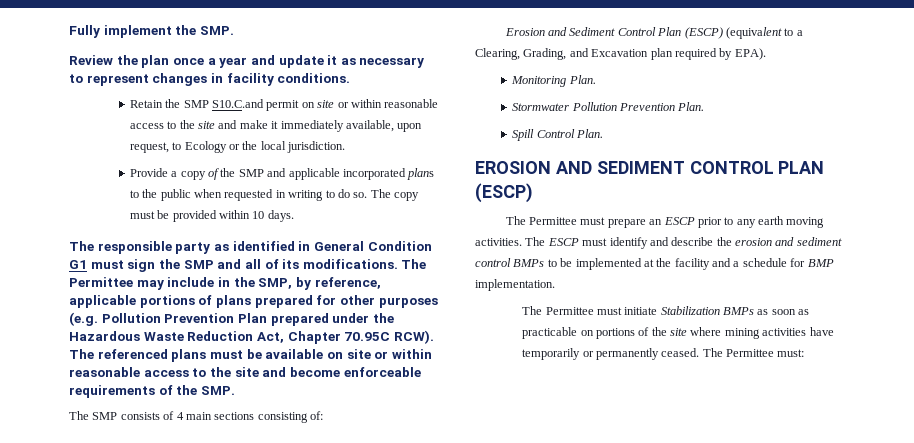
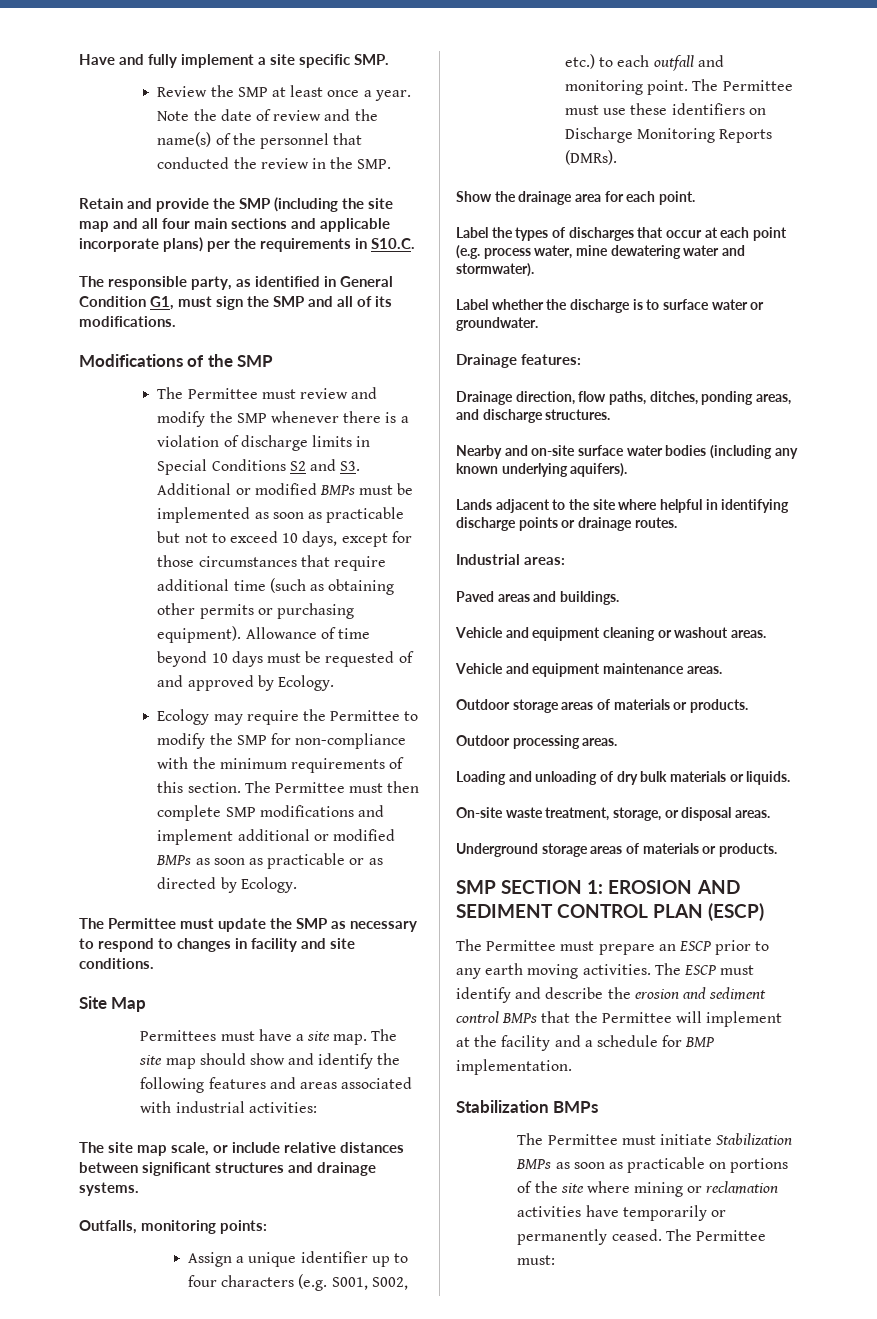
- Fully implement the SMP.
- Review the plan once a year and update it as necessary to represent changes in facility conditions.
- Retain the SMP S10.C.and permit on site or within reasonable access to the site and make it immediately available, upon request, to Ecology or the local jurisdiction.
- Provide a copy of the SMP and applicable incorporated plans to the public when requested in writing to do so. The copy must be provided within 10 days.
+ Have and fully implement a site specific SMP.
+ Review the SMP at least once a year. Note the date of review and the name(s) of the personnel that conducted the review in the SMP.
+ Retain and provide the SMP (including the site map and all four main sections and applicable incorporate plans) per the requirements in S10.C.
- The responsible party as identified in General Condition G1 must sign the SMP and all of its modifications. The Permittee may include in the SMP, by reference, applicable portions of plans prepared for other purposes (e.g. Pollution Prevention Plan prepared under the Hazardous Waste Reduction Act, Chapter 70.95C RCW). The referenced plans must be available on site or within reasonable access to the site and become enforceable requirements of the SMP.
- The SMP consists of 4 main sections consisting of:
- Erosion and Sediment Control Plan (ESCP) (equivalent to a Clearing, Grading, and Excavation plan required by EPA).
- Monitoring Plan.
- Stormwater Pollution Prevention Plan.
- Spill Control Plan.
- EROSION AND SEDIMENT CONTROL PLAN (ESCP)
+ The responsible party, as identified in General Condition G1, must sign the SMP and all of its modifications.
+ Modifications of the SMP
+ The Permittee must review and modify the SMP whenever there is a violation of discharge limits in Special Conditions S2 and S3. Additional or modified BMPs must be implemented as soon as practicable but not to exceed 10 days, except for those circumstances that require additional time (such as obtaining other permits or purchasing equipment). Allowance of time beyond 10 days must be requested of and approved by Ecology.
+ Ecology may require the Permittee to modify the SMP for non-compliance with the minimum requirements of this section. The Permittee must then complete SMP modifications and implement additional or modified BMPs as soon as practicable or as directed by Ecology.
+ The Permittee must update the SMP as necessary to respond to changes in facility and site conditions.
+ Site Map
+ Permittees must have a site map. The site map should show and identify the following features and areas associated with industrial activities:
+ The site map scale, or include relative distances between significant structures and drainage systems.
+ Outfalls, monitoring points:
+ Assign a unique identifier up to four characters (e.g. S001, S002, etc.) to each outfall and monitoring point. The Permittee must use these identifiers on Discharge Monitoring Reports (DMRs).
+ Show the drainage area for each point.
+ Label the types of discharges that occur at each point (e.g. process water, mine dewatering water and stormwater).
+ Label whether the discharge is to surface water or groundwater.
+ Drainage features:
+ Drainage direction, flow paths, ditches, ponding areas, and discharge structures.
+ Nearby and on-site surface water bodies (including any known underlying aquifers).
+ Lands adjacent to the site where helpful in identifying discharge points or drainage routes.
+ Industrial areas:
+ Paved areas and buildings.
+ Vehicle and equipment cleaning or washout areas.
+ Vehicle and equipment maintenance areas.
+ Outdoor storage areas of materials or products.
+ Outdoor processing areas.
+ Loading and unloading of dry bulk materials or liquids.
+ On-site waste treatment, storage, or disposal areas.
+ Underground storage areas of materials or products.
+ SMP SECTION 1: EROSION AND SEDIMENT CONTROL PLAN (ESCP)
- The ESCP must identify and describe the erosion and sediment control BMPs to be implemented at the facility and a schedule for BMP implementation.
+ The ESCP must identify and describe the erosion and sediment control BMPs that the Permittee will implement at the facility and a schedule for BMP implementation.
+ Stabilization BMPs
- The Permittee must initiate Stabilization BMPs as soon as practicable on portions of the site where mining activities have temporarily or permanently ceased.
+ The Permittee must initiate Stabilization BMPs as soon as practicable on portions of the site where mining or reclamation activities have temporarily or permanently ceased.

